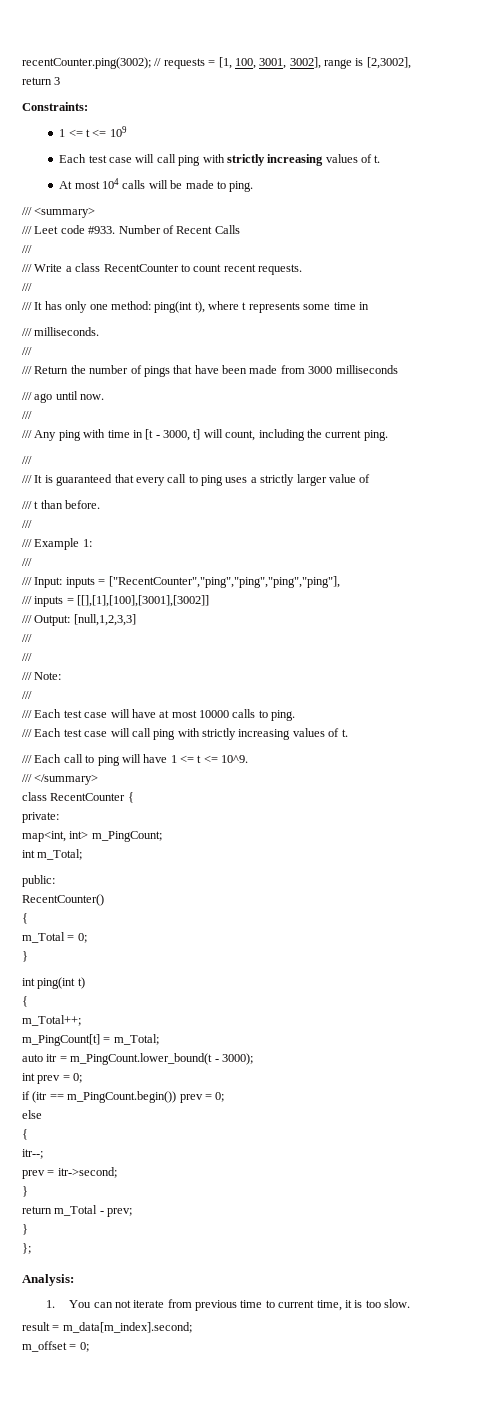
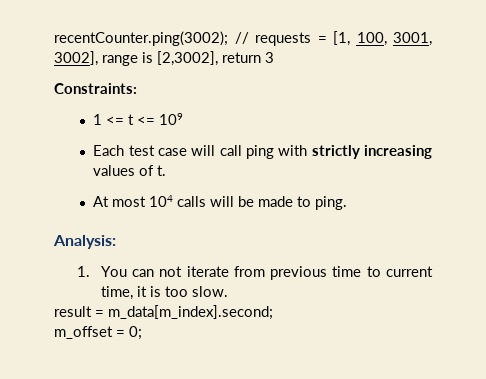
- /// <summary>
- /// Leet code #933. Number of Recent Calls
- ///
- /// Write a class RecentCounter to count recent requests.
- ///
- /// It has only one method: ping(int t), where t represents some time in
- /// milliseconds.
- ///
- /// Return the number of pings that have been made from 3000 milliseconds
- /// ago until now.
- ///
- /// Any ping with time in [t - 3000, t] will count, including the current ping.
- ///
- /// It is guaranteed that every call to ping uses a strictly larger value of
- /// t than before.
- ///
- /// Example 1:
- ///
- /// Input: inputs = ["RecentCounter","ping","ping","ping","ping"],
- /// inputs = [[],[1],[100],[3001],[3002]]
- /// Output: [null,1,2,3,3]
- ///
- ///
- /// Note:
- ///
- /// Each test case will have at most 10000 calls to ping.
- /// Each test case will call ping with strictly increasing values of t.
- /// Each call to ping will have 1 <= t <= 10^9.
- /// </summary>
- class RecentCounter {
- private:
- map<int, int> m_PingCount;
- int m_Total;
- public:
- RecentCounter()
- {
- m_Total = 0;
- }
- int ping(int t)
- {
- m_Total++;
- m_PingCount[t] = m_Total;
- auto itr = m_PingCount.lower_bound(t - 3000);
- int prev = 0;
- if (itr == m_PingCount.begin()) prev = 0;
- else
- {
- itr--;
- prev = itr->second;
- }
- return m_Total - prev;
- }
- };

